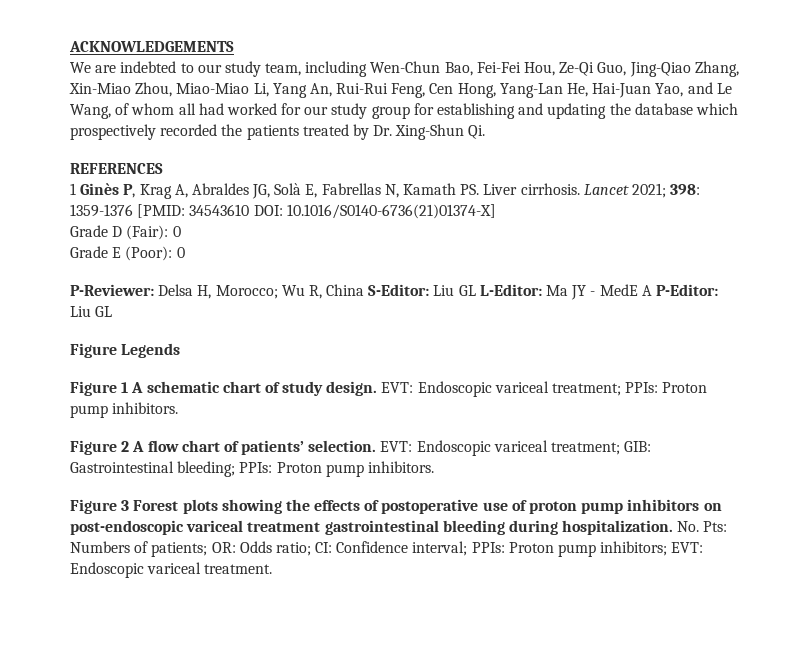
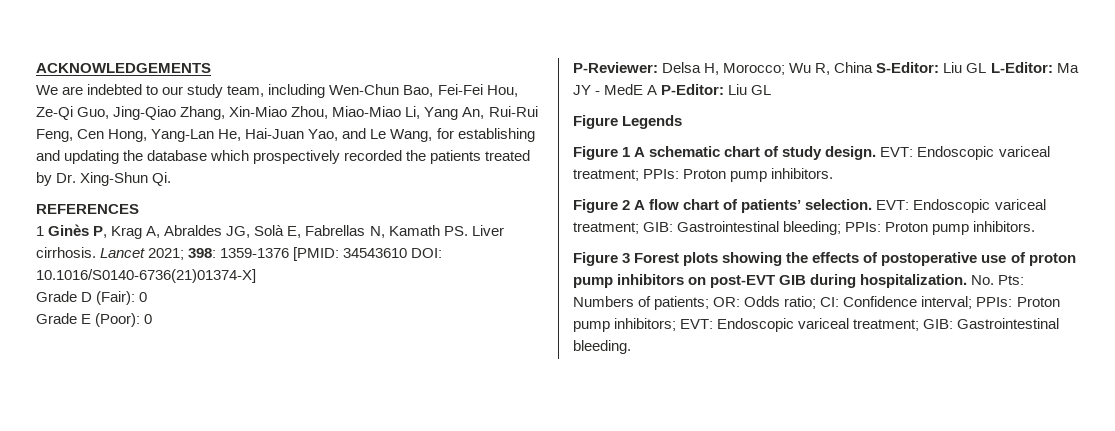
- We are indebted to our study team, including Wen-Chun Bao, Fei-Fei Hou, Ze-Qi Guo, Jing-Qiao Zhang, Xin-Miao Zhou, Miao-Miao Li, Yang An, Rui-Rui Feng, Cen Hong, Yang-Lan He, Hai-Juan Yao, and Le Wang, of whom all had worked for our study group for establishing and updating the database which prospectively recorded the patients treated by Dr. Xing-Shun Qi.
+ We are indebted to our study team, including Wen-Chun Bao, Fei-Fei Hou, Ze-Qi Guo, Jing-Qiao Zhang, Xin-Miao Zhou, Miao-Miao Li, Yang An, Rui-Rui Feng, Cen Hong, Yang-Lan He, Hai-Juan Yao, and Le Wang, for establishing and updating the database which prospectively recorded the patients treated by Dr. Xing-Shun Qi.
- Figure 3 Forest plots showing the effects of postoperative use of proton pump inhibitors on post-endoscopic variceal treatment gastrointestinal bleeding during hospitalization.
+ Figure 3 Forest plots showing the effects of postoperative use of proton pump inhibitors on post-EVT GIB during hospitalization.
- No. Pts: Numbers of patients; OR: Odds ratio; CI: Confidence interval; PPIs: Proton pump inhibitors; EVT: Endoscopic variceal treatment.
+ No. Pts: Numbers of patients; OR: Odds ratio; CI: Confidence interval; PPIs: Proton pump inhibitors; EVT: Endoscopic variceal treatment; GIB: Gastrointestinal bleeding.

